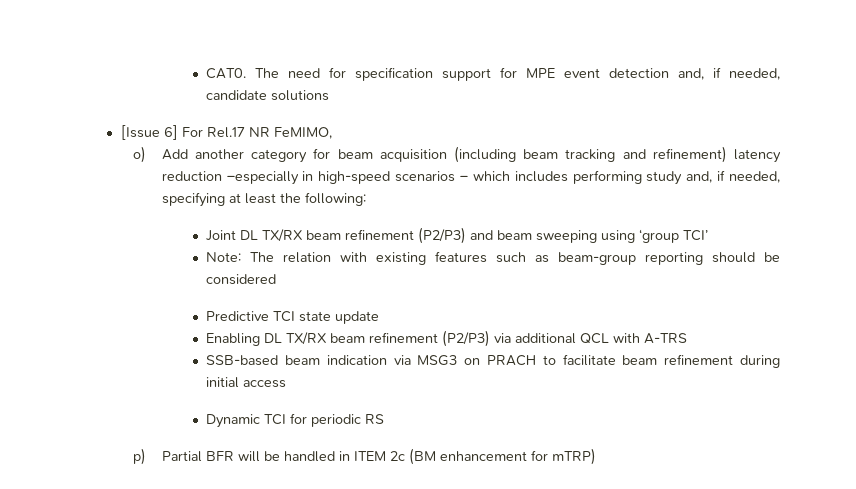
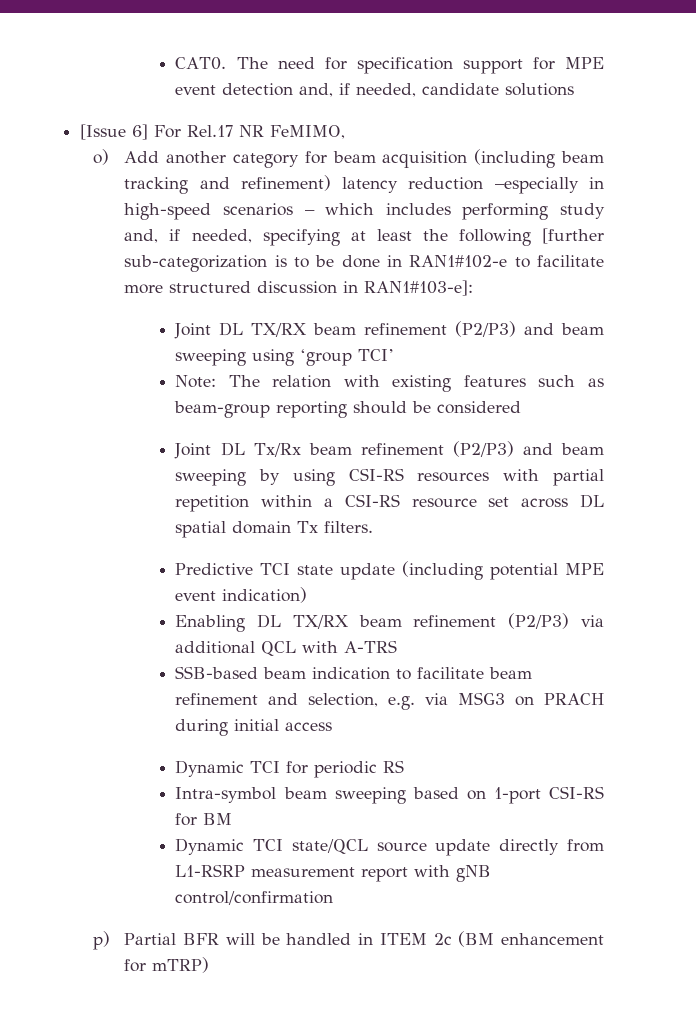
- o) Add another category for beam acquisition (including beam tracking and refinement) latency reduction –especially in high-speed scenarios – which includes performing study and, if needed, specifying at least the following:
+ o) Add another category for beam acquisition (including beam tracking and refinement) latency reduction –especially in high-speed scenarios – which includes performing study and, if needed, specifying at least the following [further sub-categorization is to be done in RAN1#102-e to facilitate more structured discussion in RAN1#103-e]:
+ Joint DL Tx/Rx beam refinement (P2/P3) and beam sweeping by using CSI-RS resources with partial repetition within a CSI-RS resource set across DL spatial domain Tx filters.
- Predictive TCI state update
+ Predictive TCI state update (including potential MPE event indication)
- SSB-based beam indication via MSG3 on PRACH to facilitate beam refinement during initial access
+ SSB-based beam indication to facilitate beam refinement and selection, e.g. via MSG3 on PRACH during initial access
+ Intra-symbol beam sweeping based on 1-port CSI-RS for BM
+ Dynamic TCI state/QCL source update directly from L1-RSRP measurement report with gNB control/confirmation

